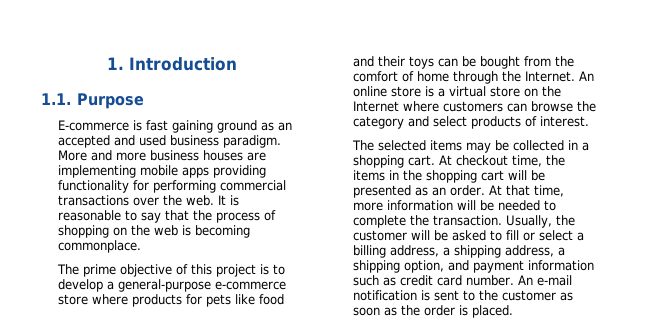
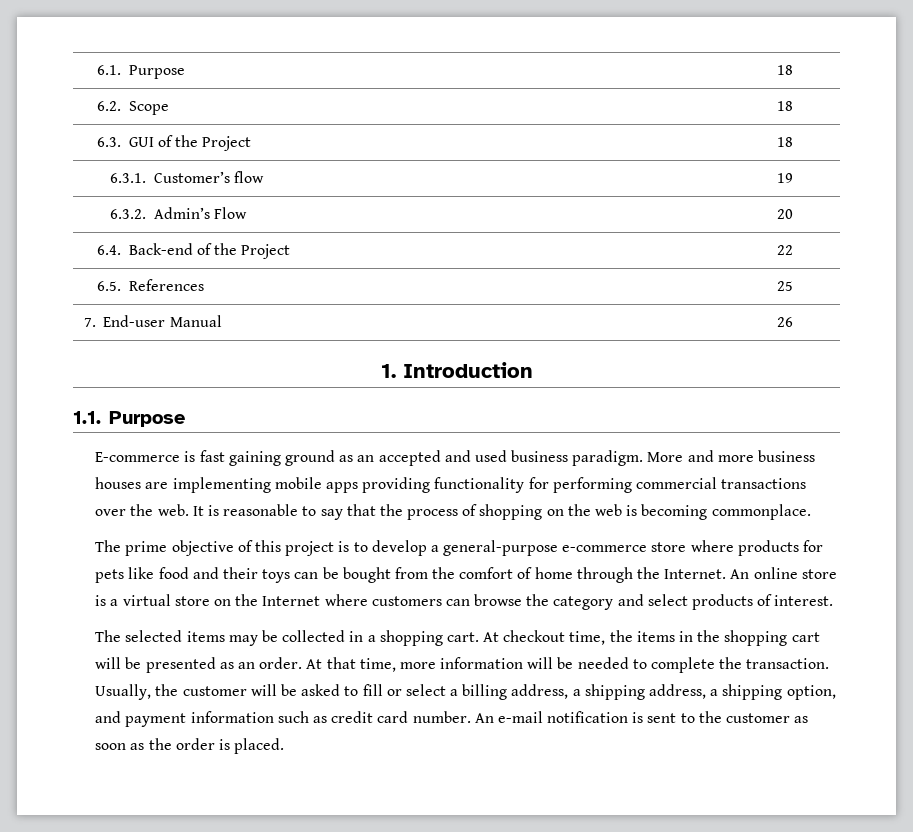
+ 6.1. Purpose | 18
+ 6.2. Scope | 18
+ 6.3. GUI of the Project | 18
+ 6.3.1. Customer’s flow | 19
+ 6.3.2. Admin’s Flow | 20
+ 6.4. Back-end of the Project | 22
+ 6.5. References | 25
+ 7. End-user Manual | 26

